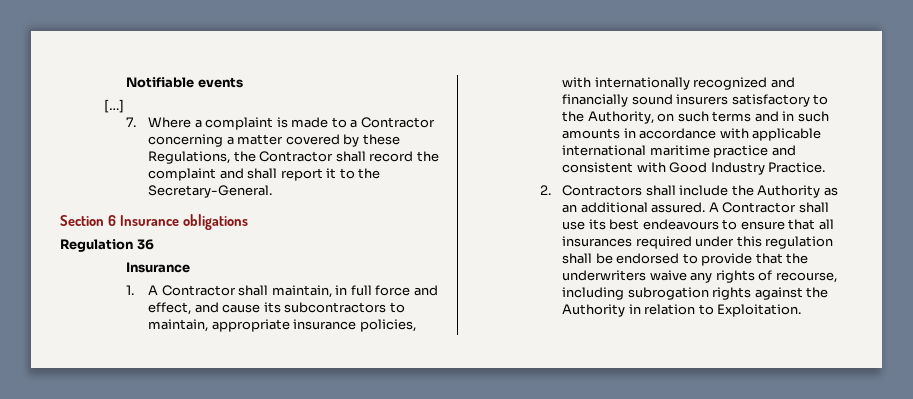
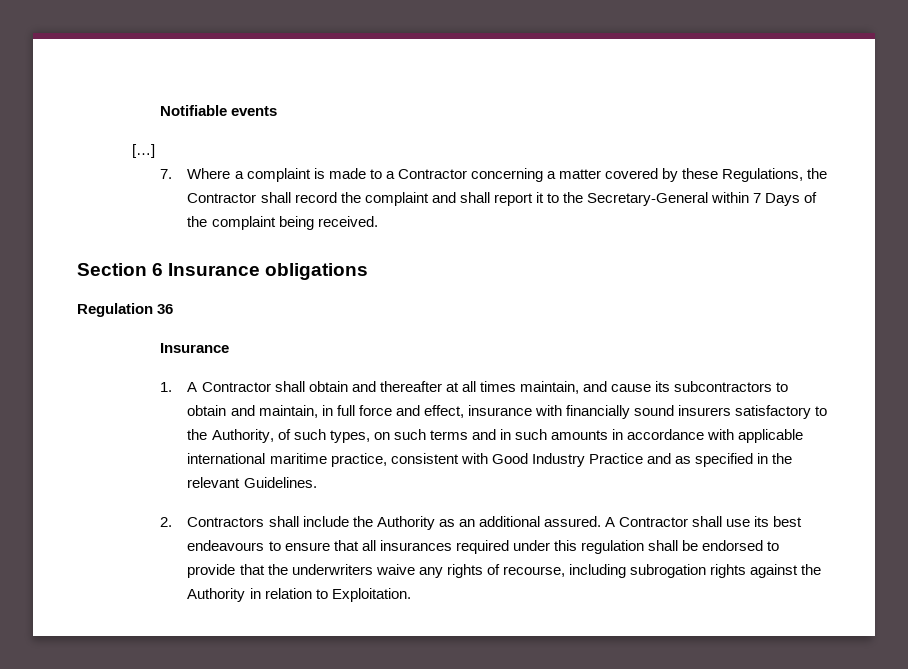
- 7. Where a complaint is made to a Contractor concerning a matter covered by these Regulations, the Contractor shall record the complaint and shall report it to the Secretary-General.
+ 7. Where a complaint is made to a Contractor concerning a matter covered by these Regulations, the Contractor shall record the complaint and shall report it to the Secretary-General within 7 Days of the complaint being received.
- 1. A Contractor shall maintain, in full force and effect, and cause its subcontractors to maintain, appropriate insurance policies, with internationally recognized and financially sound insurers satisfactory to the Authority, on such terms and in such amounts in accordance with applicable international maritime practice and consistent with Good Industry Practice.
+ 1. A Contractor shall obtain and thereafter at all times maintain, and cause its subcontractors to obtain and maintain, in full force and effect, insurance with financially sound insurers satisfactory to the Authority, of such types, on such terms and in such amounts in accordance with applicable international maritime practice, consistent with Good Industry Practice and as specified in the relevant Guidelines.

